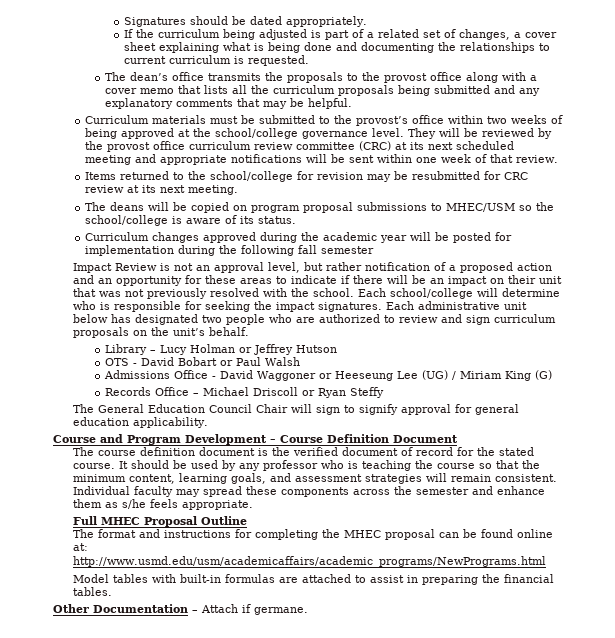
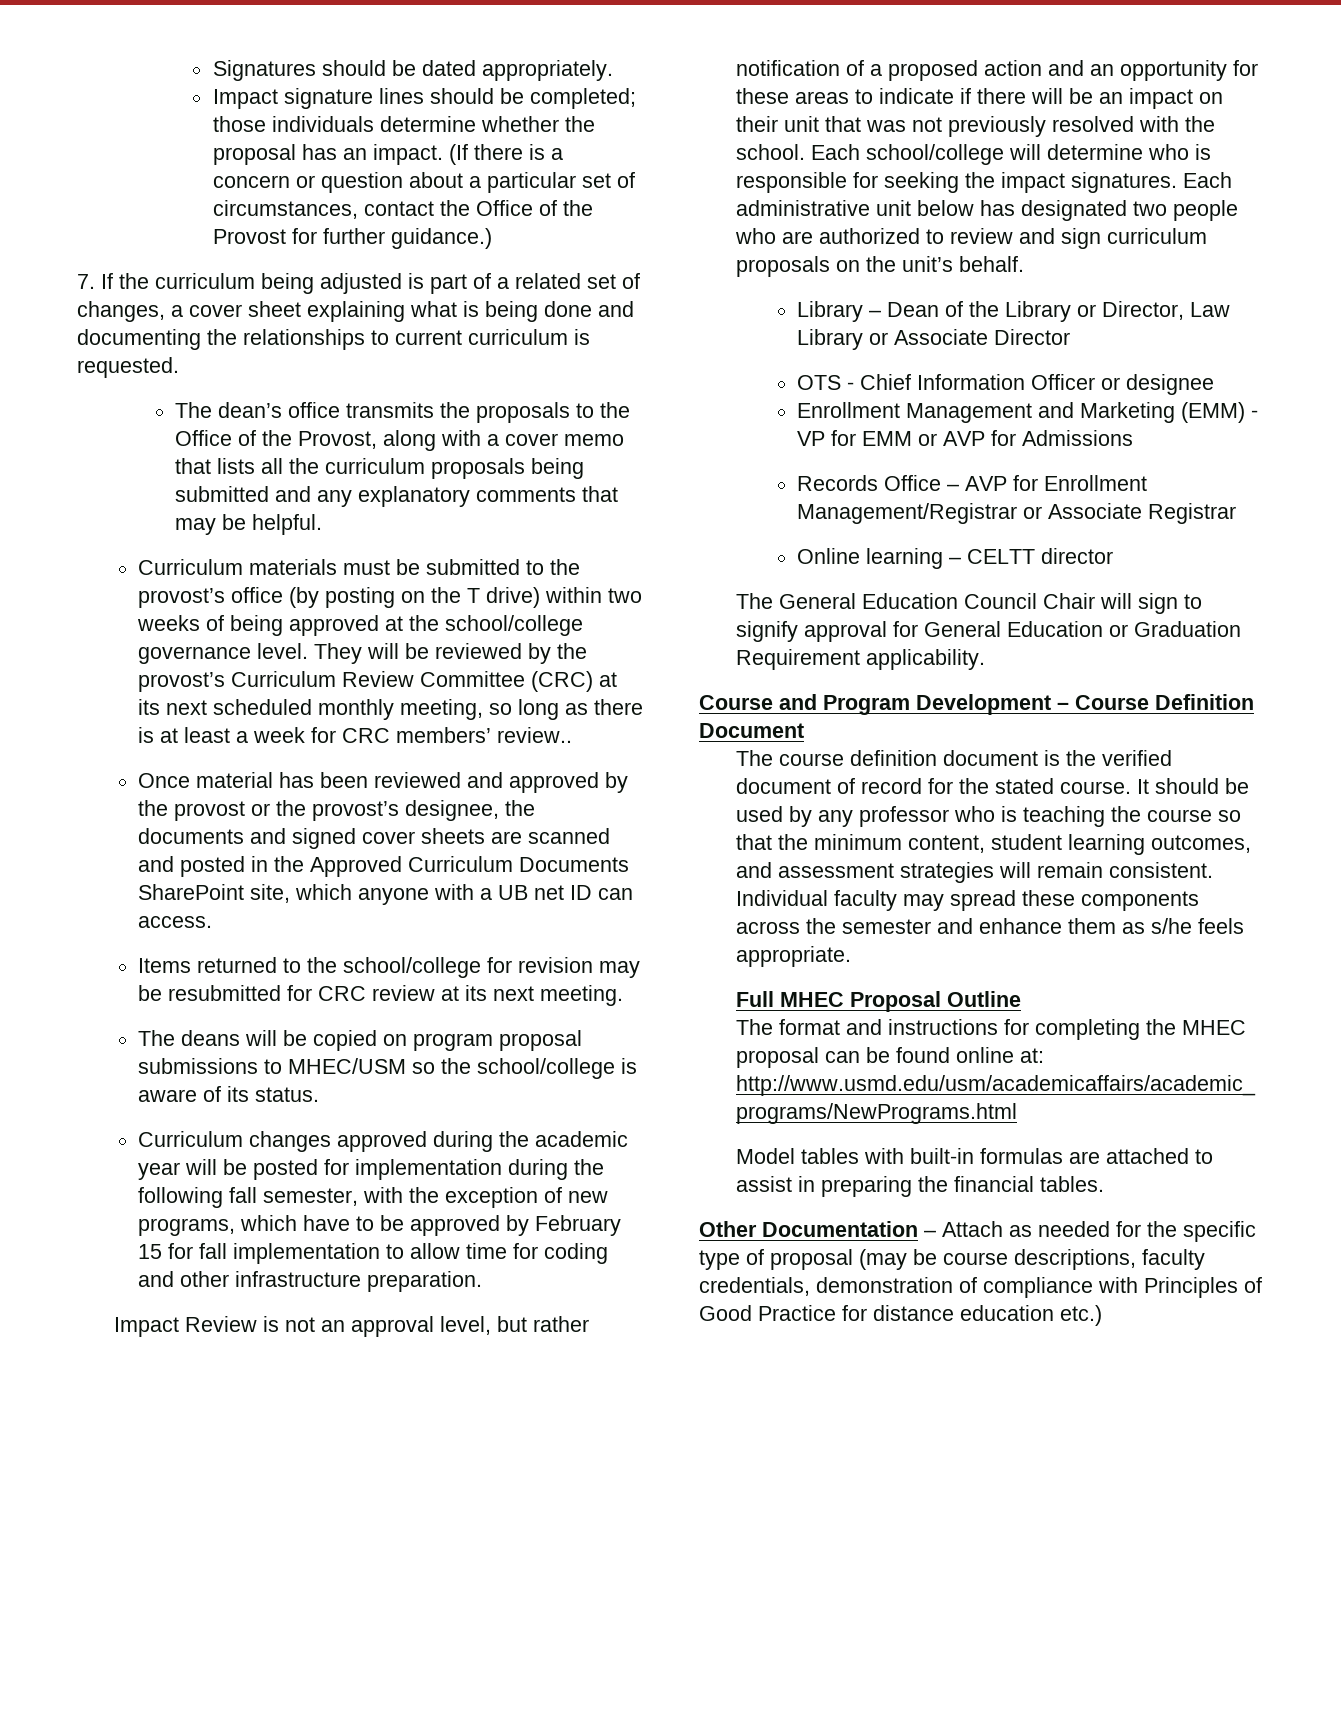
- If the curriculum being adjusted is part of a related set of changes, a cover sheet explaining what is being done and documenting the relationships to current curriculum is requested.
+ Impact signature lines should be completed; those individuals determine whether the proposal has an impact. (If there is a concern or question about a particular set of circumstances, contact the Office of the Provost for further guidance.)
+ 7. If the curriculum being adjusted is part of a related set of changes, a cover sheet explaining what is being done and documenting the relationships to current curriculum is requested.
- The dean’s office transmits the proposals to the provost office along with a cover memo that lists all the curriculum proposals being submitted and any explanatory comments that may be helpful.
+ The dean’s office transmits the proposals to the Office of the Provost, along with a cover memo that lists all the curriculum proposals being submitted and any explanatory comments that may be helpful.
- Curriculum materials must be submitted to the provost’s office within two weeks of being approved at the school/college governance level.
+ Curriculum materials must be submitted to the provost’s office (by posting on the T drive) within two weeks of being approved at the school/college governance level.
- They will be reviewed by the provost office curriculum review committee (CRC) at its next scheduled meeting and appropriate notifications will be sent within one week of that review.
+ They will be reviewed by the provost’s Curriculum Review Committee (CRC) at its next scheduled monthly meeting, so long as there is at least a week for CRC members’ review..
+ Once material has been reviewed and approved by the provost or the provost’s designee, the documents and signed cover sheets are scanned and posted in the Approved Curriculum Documents SharePoint site, which anyone with a UB net ID can access.
- Curriculum changes approved during the academic year will be posted for implementation during the following fall semester
+ Curriculum changes approved during the academic year will be posted for implementation during the following fall semester, with the exception of new programs, which have to be approved by February 15 for fall implementation to allow time for coding and other infrastructure preparation.
- Library – Lucy Holman or Jeffrey Hutson
- OTS - David Bobart or Paul Walsh
- Admissions Office - David Waggoner or Heeseung Lee (UG) / Miriam King (G)
- Records Office – Michael Driscoll or Ryan Steffy
+ Library – Dean of the Library or Director, Law Library or Associate Director
+ OTS - Chief Information Officer or designee
+ Enrollment Management and Marketing (EMM) - VP for EMM or AVP for Admissions
+ Records Office – AVP for Enrollment Management/Registrar or Associate Registrar
+ Online learning – CELTT director
- The General Education Council Chair will sign to signify approval for general education applicability.
+ The General Education Council Chair will sign to signify approval for General Education or Graduation Requirement applicability.
- It should be used by any professor who is teaching the course so that the minimum content, learning goals, and assessment strategies will remain consistent.
+ It should be used by any professor who is teaching the course so that the minimum content, student learning outcomes, and assessment strategies will remain consistent.
- Other Documentation – Attach if germane.
+ Other Documentation – Attach as needed for the specific type of proposal (may be course descriptions, faculty credentials, demonstration of compliance with Principles of Good Practice for distance education etc.)

